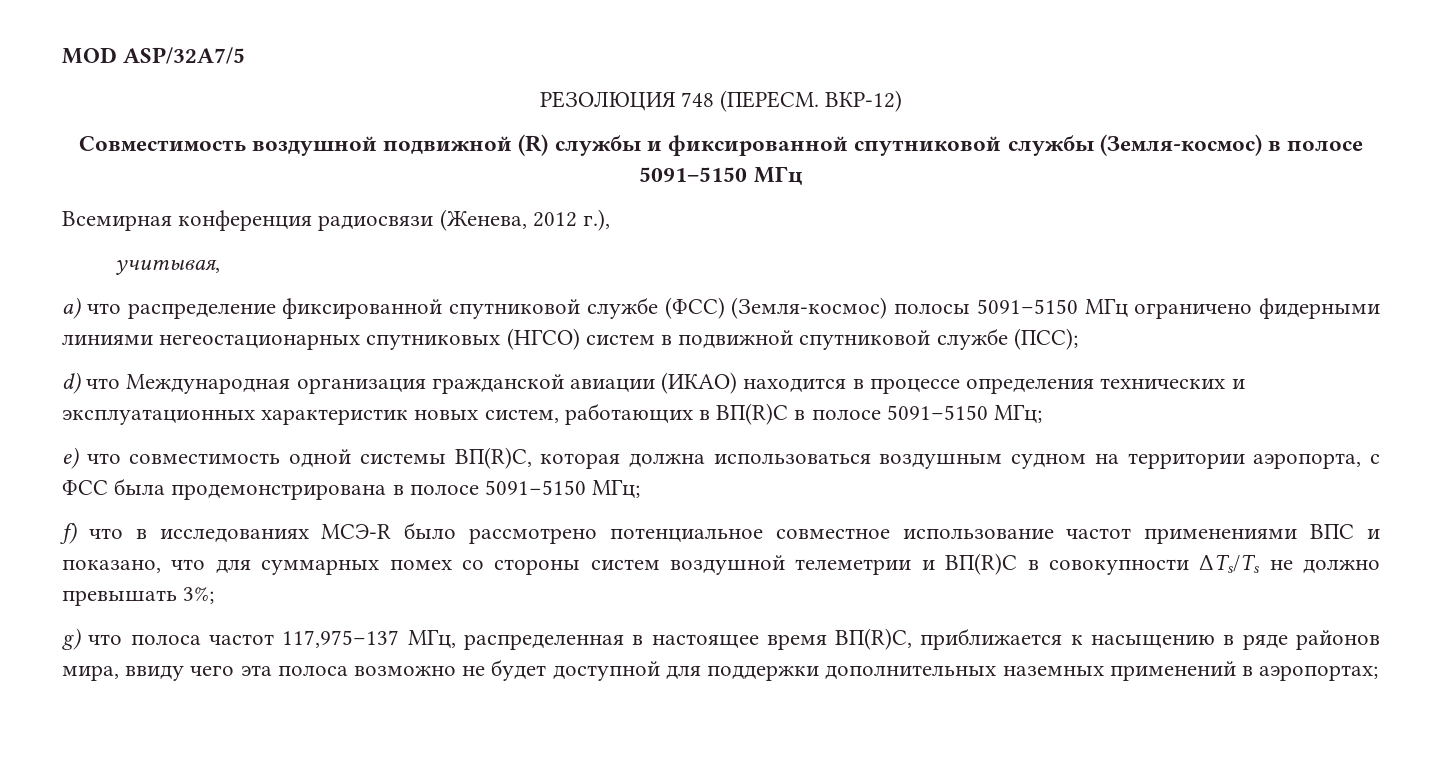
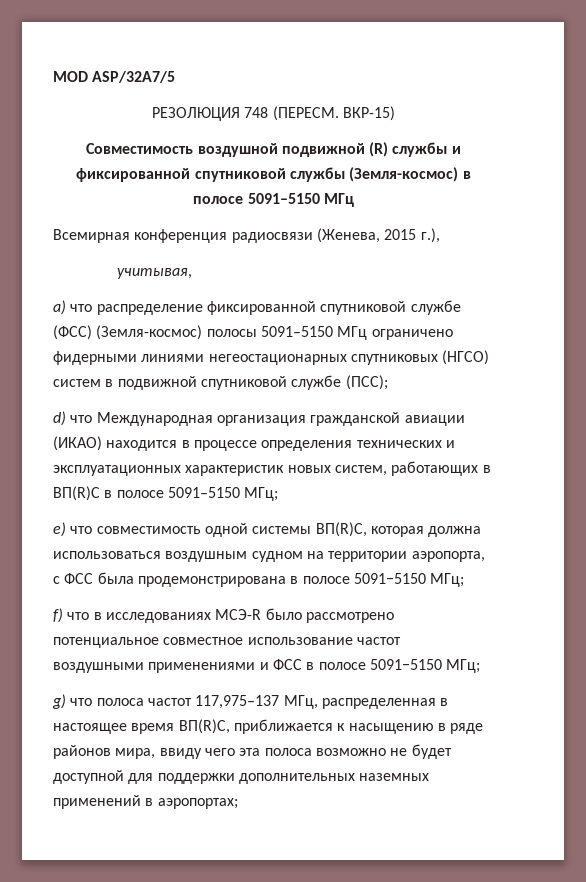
- ВКР-12)
+ ВКР-15)
- Всемирная конференция радиосвязи (Женева, 2012 г.),
+ Всемирная конференция радиосвязи (Женева, 2015 г.),
- f) что в исследованиях МСЭ-R было рассмотрено потенциальное совместное использование частот применениями ВПС и показано, что для суммарных помех со стороны систем воздушной телеметрии и ВП(R)С в совокупности ΔTs/Ts не должно превышать 3%;
+ f) что в исследованиях МСЭ-R было рассмотрено потенциальное совместное использование частот воздушными применениями и ФСС в полосе 5091−5150 МГц;

